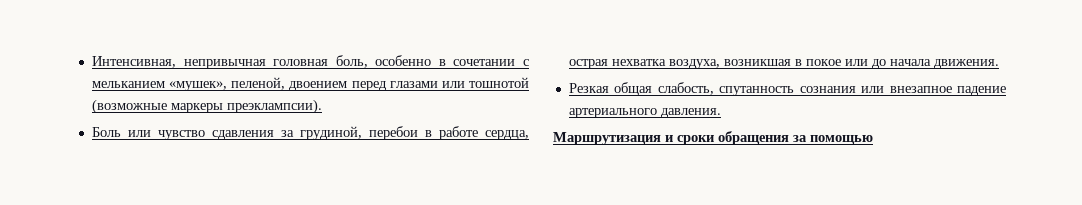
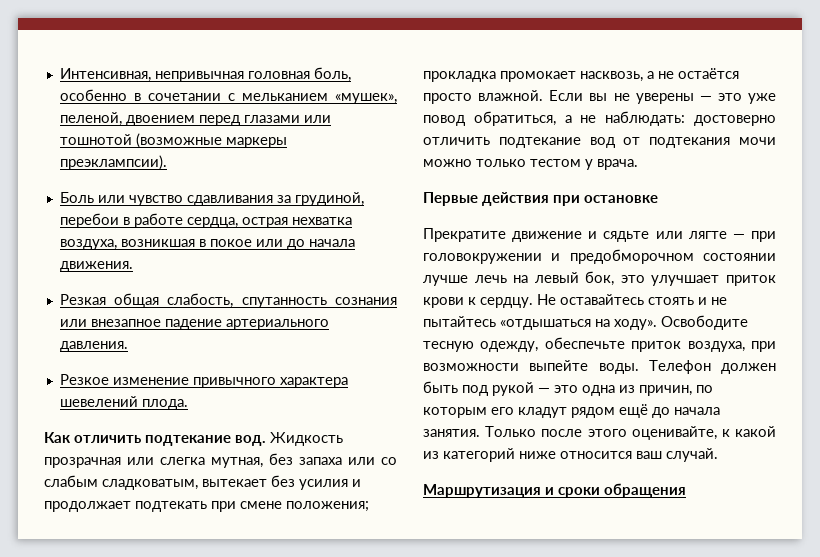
- Боль или чувство сдавления за грудиной, перебои в работе сердца, острая нехватка воздуха, возникшая в покое или до начала движения.
+ Боль или чувство сдавливания за грудиной, перебои в работе сердца, острая нехватка воздуха, возникшая в покое или до начала движения.
+ Резкое изменение привычного характера шевелений плода.
+ Как отличить подтекание вод. Жидкость прозрачная или слегка мутная, без запаха или со слабым сладковатым, вытекает без усилия и продолжает подтекать при смене положения; прокладка промокает насквозь, а не остаётся просто влажной. Если вы не уверены — это уже повод обратиться, а не наблюдать: достоверно отличить подтекание вод от подтекания мочи можно только тестом у врача.
+ Первые действия при остановке
+ Прекратите движение и сядьте или лягте — при головокружении и предобморочном состоянии лучше лечь на левый бок, это улучшает приток крови к сердцу. Не оставайтесь стоять и не пытайтесь «отдышаться на ходу». Освободите тесную одежду, обеспечьте приток воздуха, при возможности выпейте воды. Телефон должен быть под рукой — это одна из причин, по которым его кладут рядом ещё до начала занятия. Только после этого оценивайте, к какой из категорий ниже относится ваш случай.
- Маршрутизация и сроки обращения за помощью
+ Маршрутизация и сроки обращения

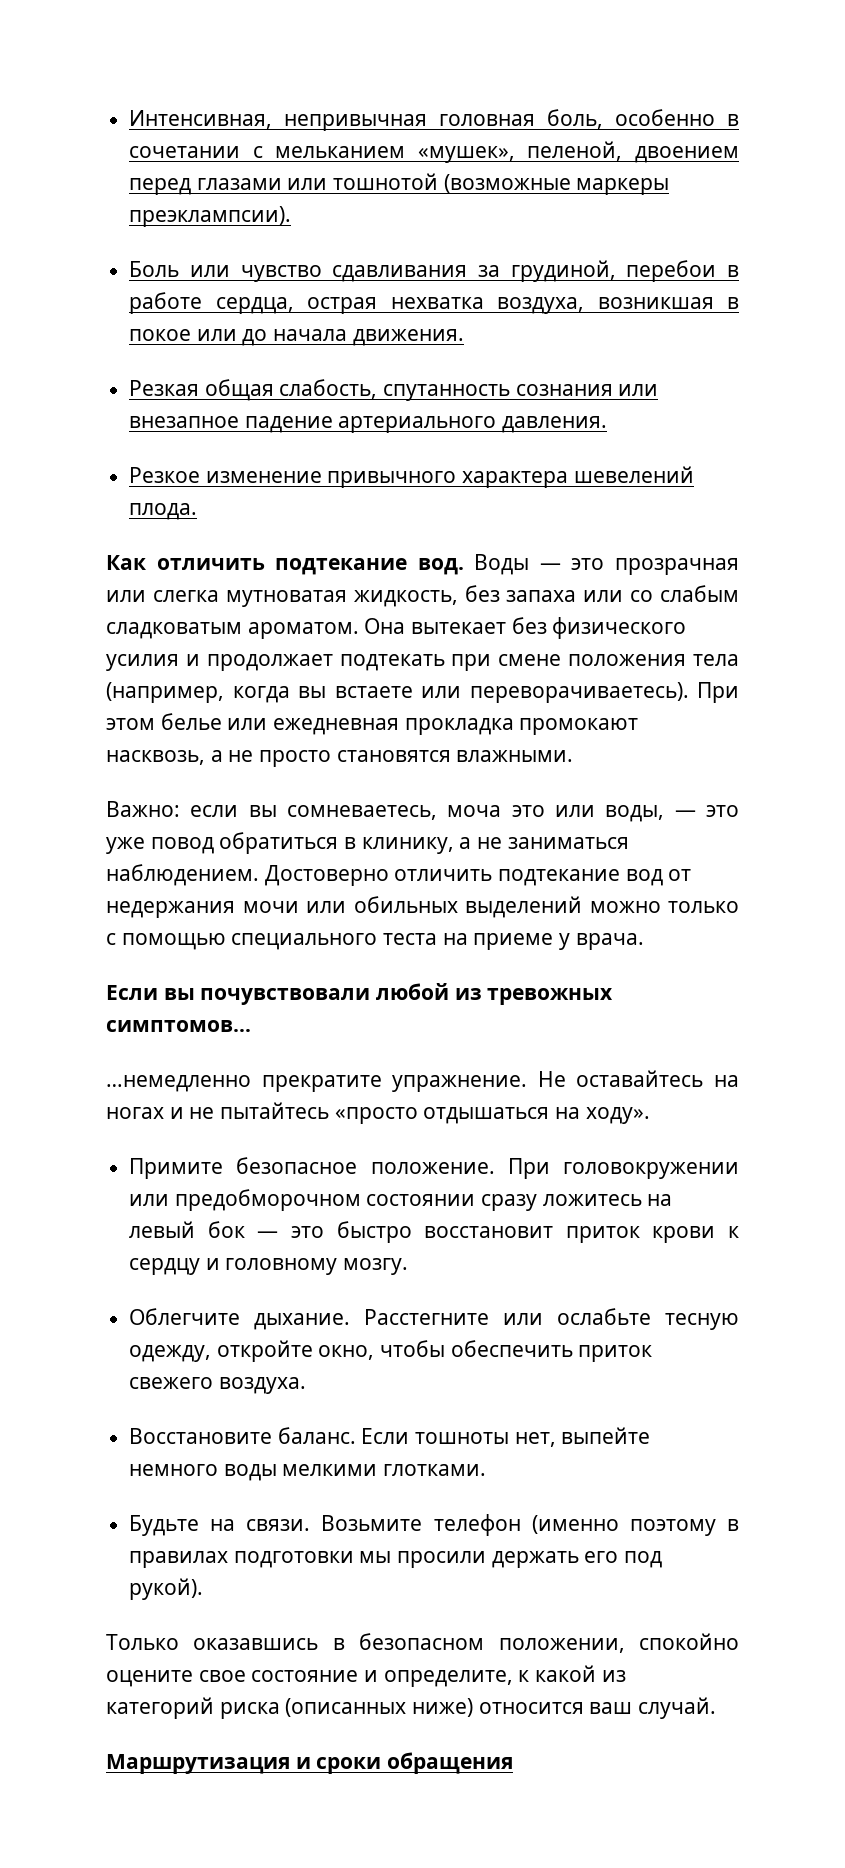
- Жидкость прозрачная или слегка мутная, без запаха или со слабым сладковатым, вытекает без усилия и продолжает подтекать при смене положения; прокладка промокает насквозь, а не остаётся просто влажной. Если вы не уверены — это уже повод обратиться, а не наблюдать: достоверно отличить подтекание вод от подтекания мочи можно только тестом у врача.
- Первые действия при остановке
- Прекратите движение и сядьте или лягте — при головокружении и предобморочном состоянии лучше лечь на левый бок, это улучшает приток крови к сердцу. Не оставайтесь стоять и не пытайтесь «отдышаться на ходу». Освободите тесную одежду, обеспечьте приток воздуха, при возможности выпейте воды. Телефон должен быть под рукой — это одна из причин, по которым его кладут рядом ещё до начала занятия. Только после этого оценивайте, к какой из категорий ниже относится ваш случай.
+ Воды — это прозрачная или слегка мутноватая жидкость, без запаха или со слабым сладковатым ароматом. Она вытекает без физического усилия и продолжает подтекать при смене положения тела (например, когда вы встаете или переворачиваетесь). При этом белье или ежедневная прокладка промокают насквозь, а не просто становятся влажными.
+ Важно: если вы сомневаетесь, моча это или воды, — это уже повод обратиться в клинику, а не заниматься наблюдением. Достоверно отличить подтекание вод от недержания мочи или обильных выделений можно только с помощью специального теста на приеме у врача.
+ Если вы почувствовали любой из тревожных симптомов…
+ …немедленно прекратите упражнение. Не оставайтесь на ногах и не пытайтесь «просто отдышаться на ходу».
+ Примите безопасное положение. При головокружении или предобморочном состоянии сразу ложитесь на левый бок — это быстро восстановит приток крови к сердцу и головному мозгу.
+ Облегчите дыхание. Расстегните или ослабьте тесную одежду, откройте окно, чтобы обеспечить приток свежего воздуха.
+ Восстановите баланс. Если тошноты нет, выпейте немного воды мелкими глотками.
+ Будьте на связи. Возьмите телефон (именно поэтому в правилах подготовки мы просили держать его под рукой).
+ Только оказавшись в безопасном положении, спокойно оцените свое состояние и определите, к какой из категорий риска (описанных ниже) относится ваш случай.

